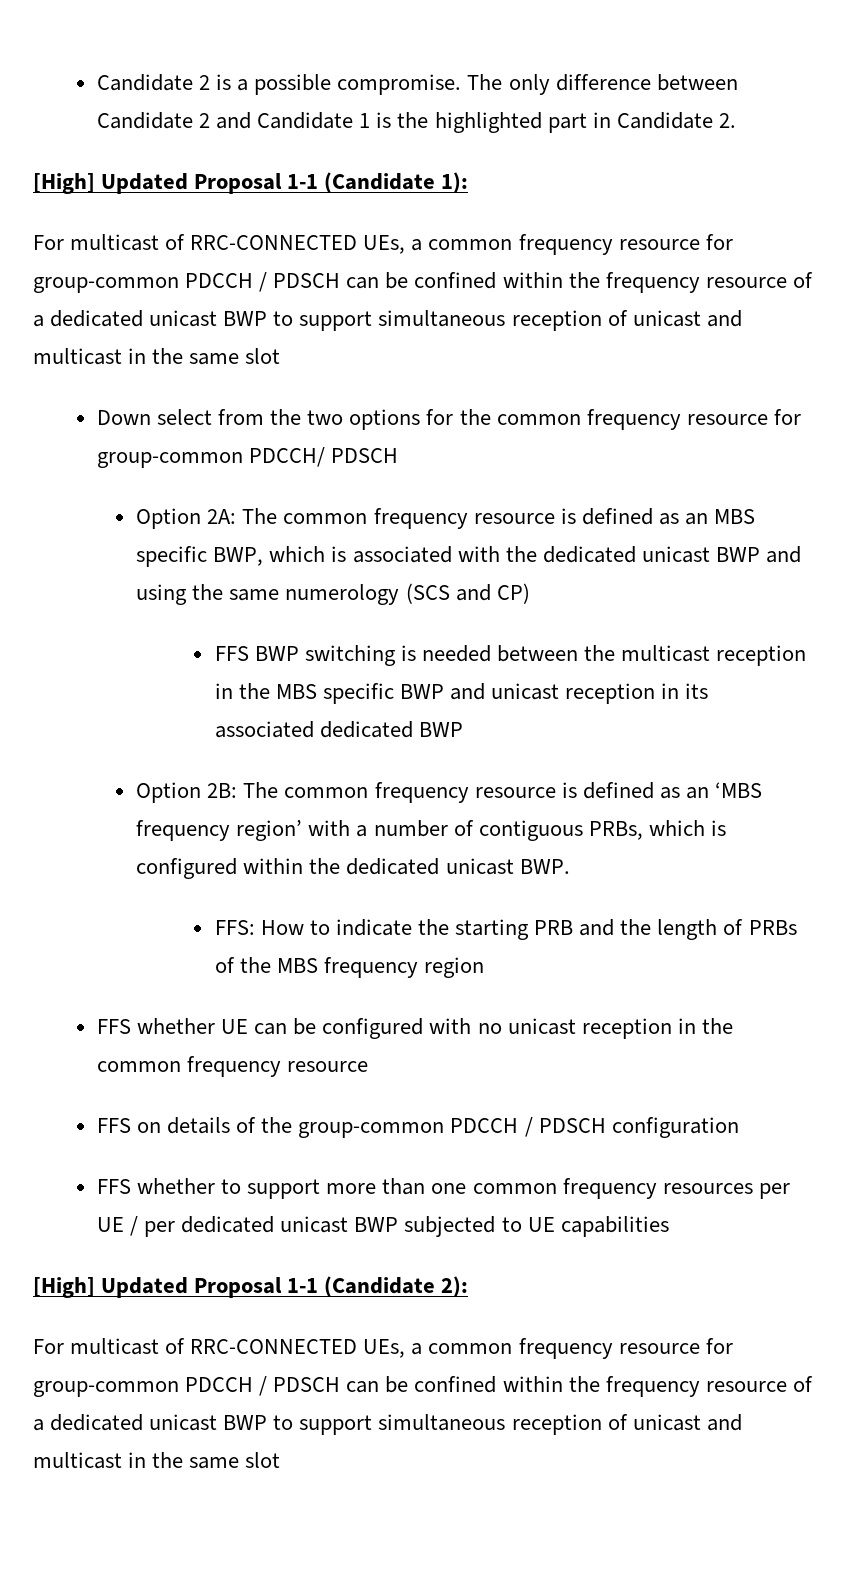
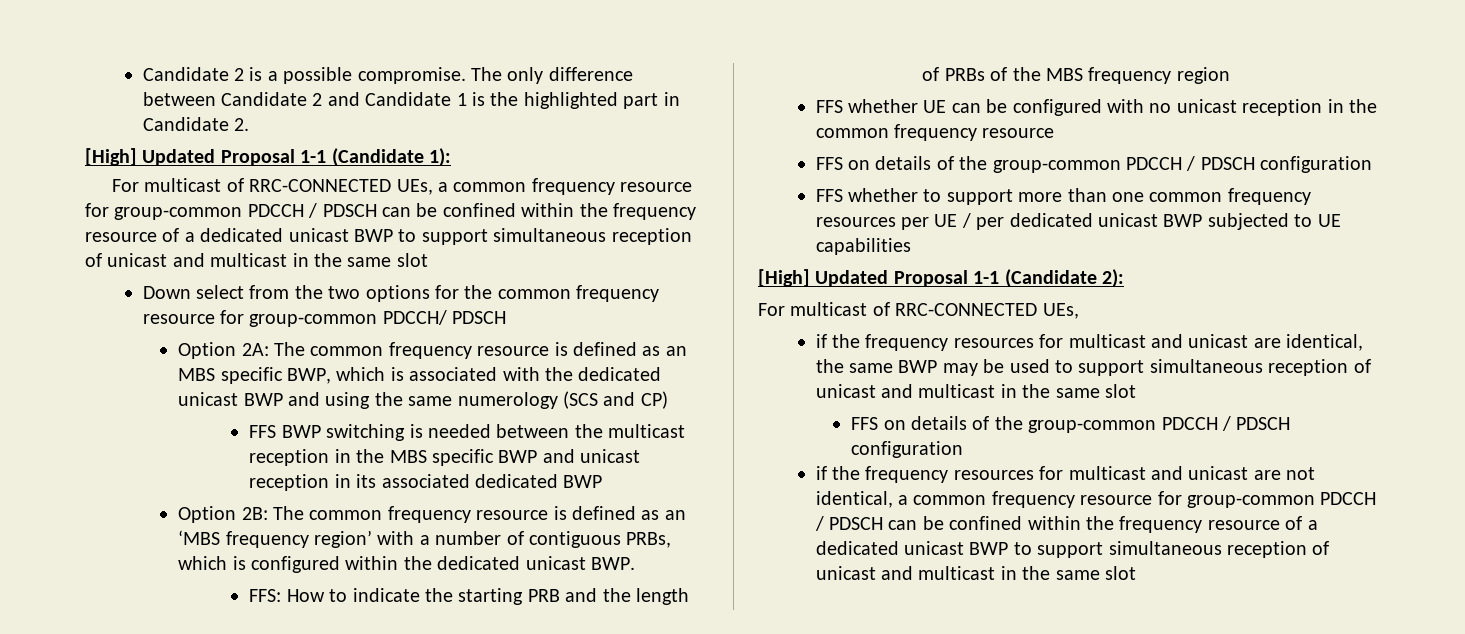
  [High] Updated Proposal 1-1 (Candidate 2):
- For multicast of RRC-CONNECTED UEs, a common frequency resource for group-common PDCCH / PDSCH can be confined within the frequency resource of a dedicated unicast BWP to support simultaneous reception of unicast and multicast in the same slot
+ For multicast of RRC-CONNECTED UEs,
+ if the frequency resources for multicast and unicast are identical, the same BWP may be used to support simultaneous reception of unicast and multicast in the same slot
+ FFS on details of the group-common PDCCH / PDSCH configuration
+ if the frequency resources for multicast and unicast are not identical, a common frequency resource for group-common PDCCH / PDSCH can be confined within the frequency resource of a dedicated unicast BWP to support simultaneous reception of unicast and multicast in the same slot

